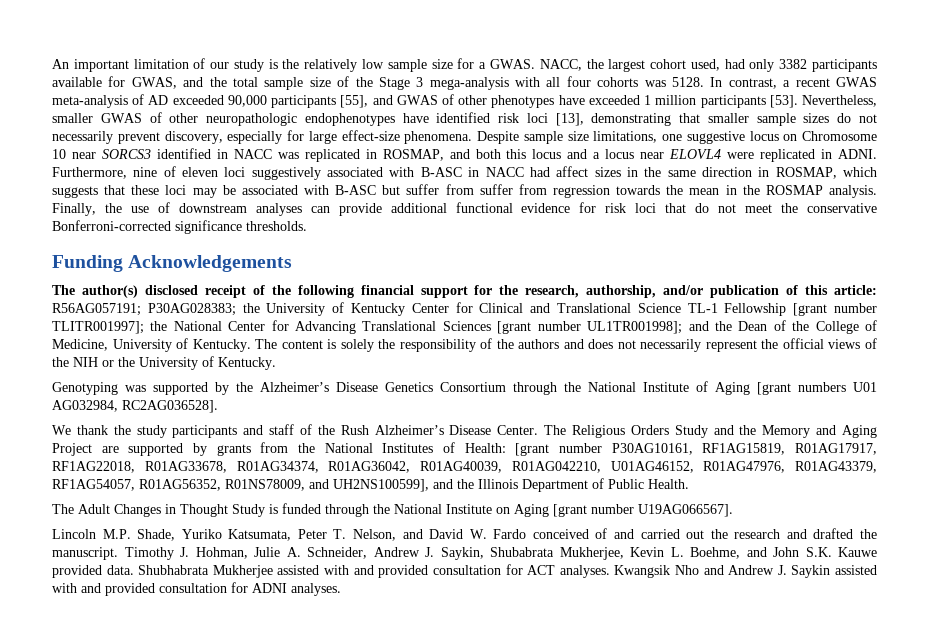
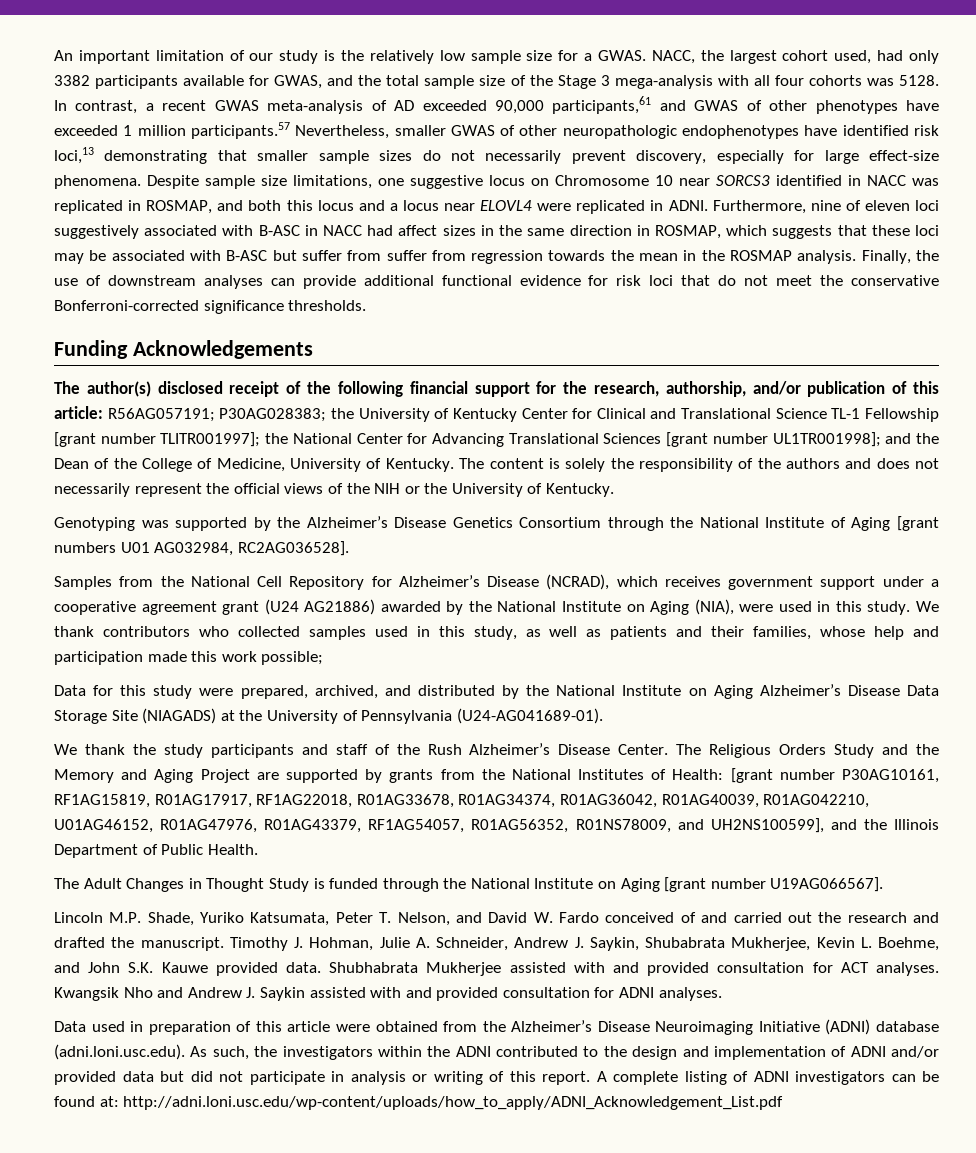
- In contrast, a recent GWAS meta-analysis of AD exceeded 90,000 participants [55], and GWAS of other phenotypes have exceeded 1 million participants [53]. Nevertheless, smaller GWAS of other neuropathologic endophenotypes have identified risk loci [13], demonstrating that smaller sample sizes do not necessarily prevent discovery, especially for large effect-size phenomena.
+ In contrast, a recent GWAS meta-analysis of AD exceeded 90,000 participants,61 and GWAS of other phenotypes have exceeded 1 million participants.57 Nevertheless, smaller GWAS of other neuropathologic endophenotypes have identified risk loci,13 demonstrating that smaller sample sizes do not necessarily prevent discovery, especially for large effect-size phenomena.
+ Samples from the National Cell Repository for Alzheimer’s Disease (NCRAD), which receives government support under a cooperative agreement grant (U24 AG21886) awarded by the National Institute on Aging (NIA), were used in this study. We thank contributors who collected samples used in this study, as well as patients and their families, whose help and participation made this work possible;
+ Data for this study were prepared, archived, and distributed by the National Institute on Aging Alzheimer’s Disease Data Storage Site (NIAGADS) at the University of Pennsylvania (U24-AG041689-01).
+ Data used in preparation of this article were obtained from the Alzheimer’s Disease Neuroimaging Initiative (ADNI) database (adni.loni.usc.edu). As such, the investigators within the ADNI contributed to the design and implementation of ADNI and/or provided data but did not participate in analysis or writing of this report. A complete listing of ADNI investigators can be found at: http://adni.loni.usc.edu/wp-content/uploads/how_to_apply/ADNI_Acknowledgement_List.pdf

